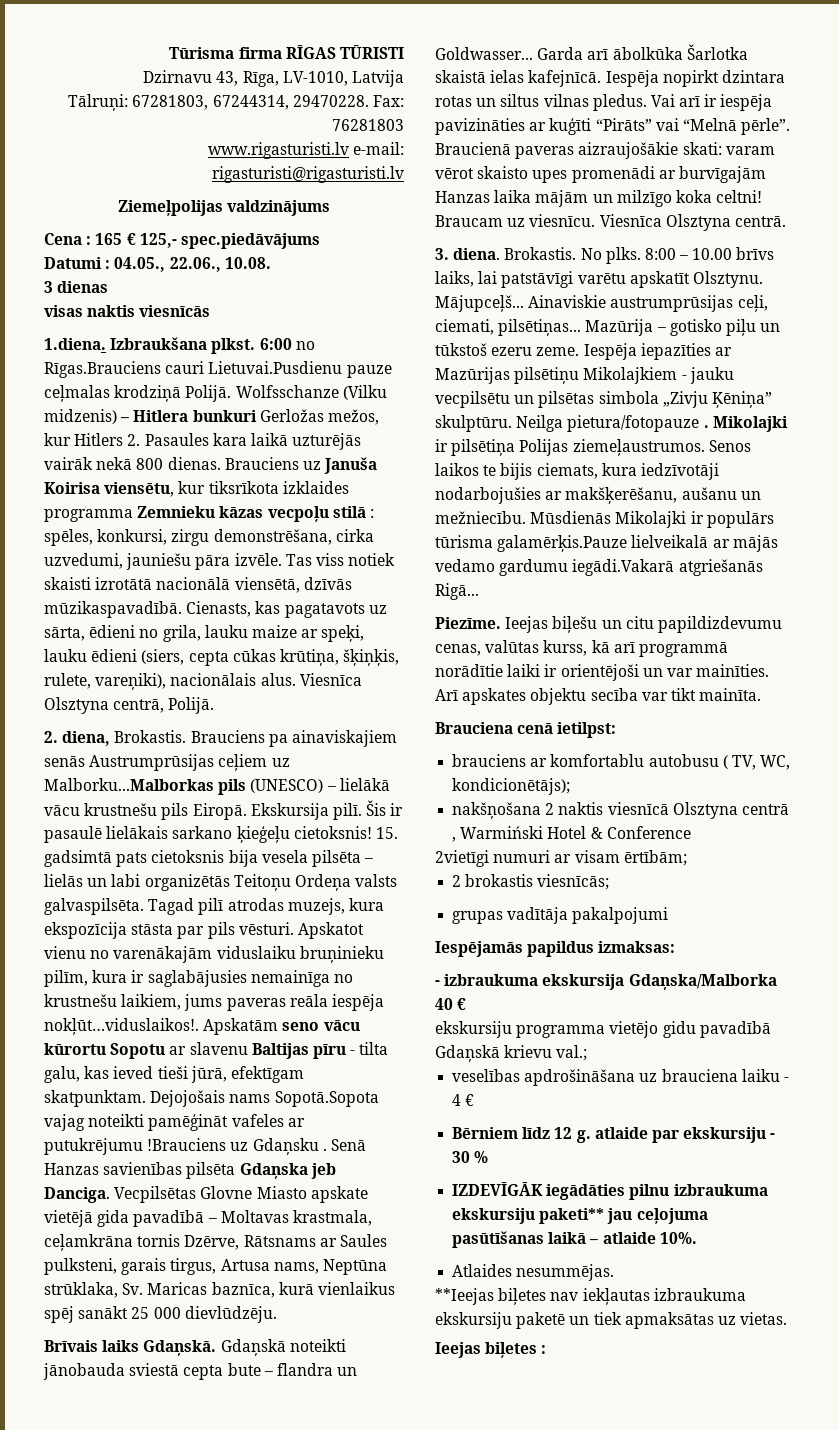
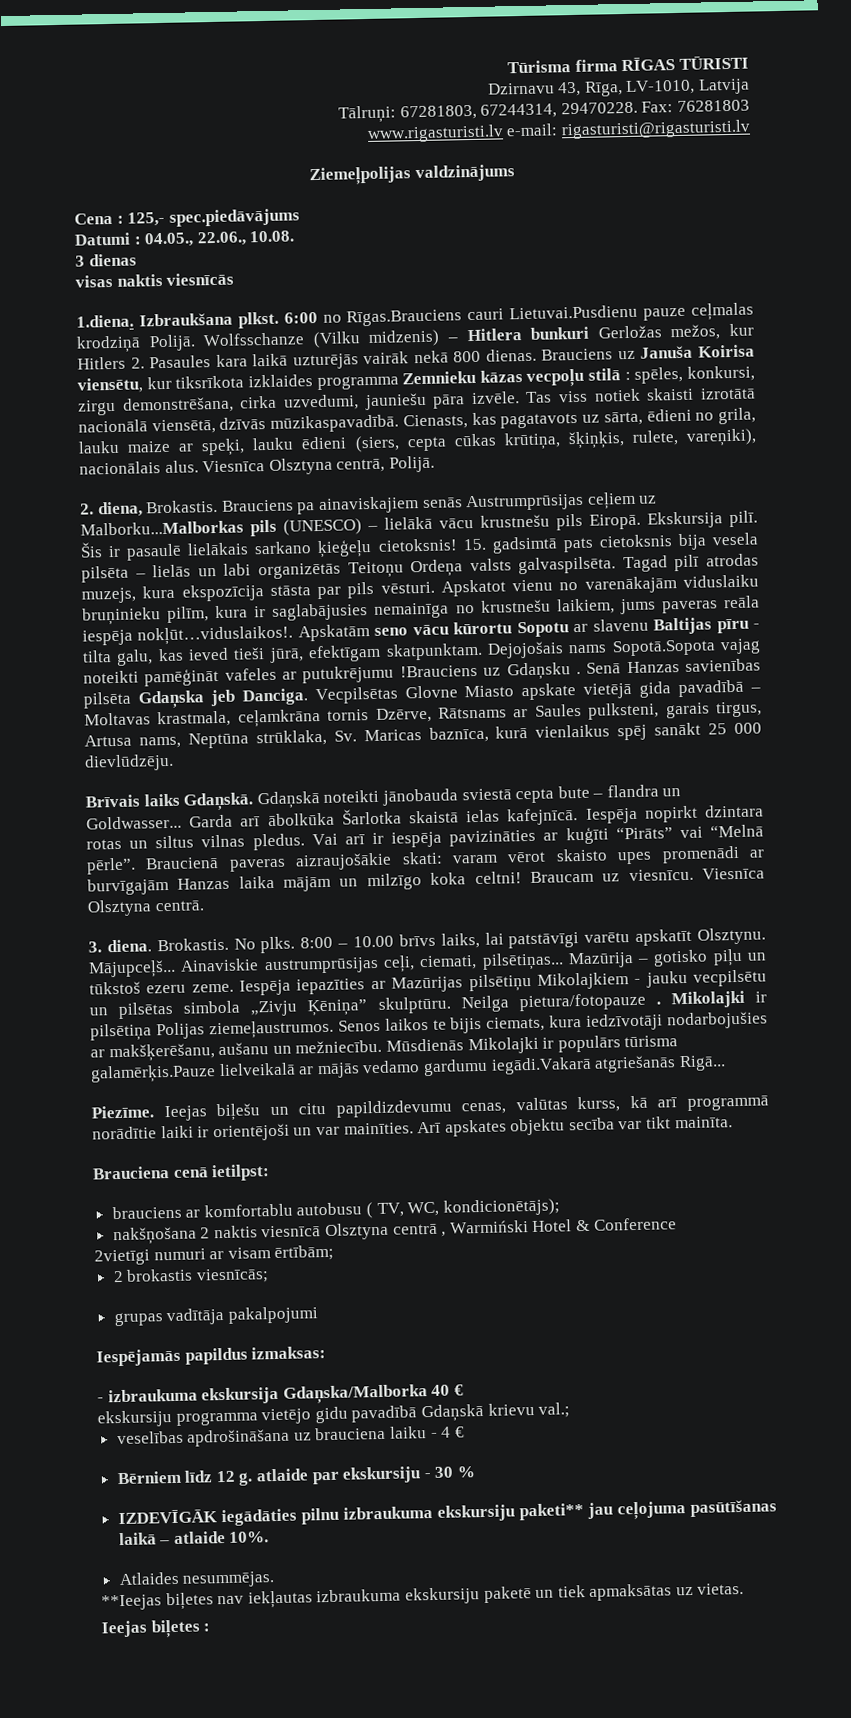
- Cena : 165 € 125,- spec.piedāvājums
+ Cena : 125,- spec.piedāvājums

